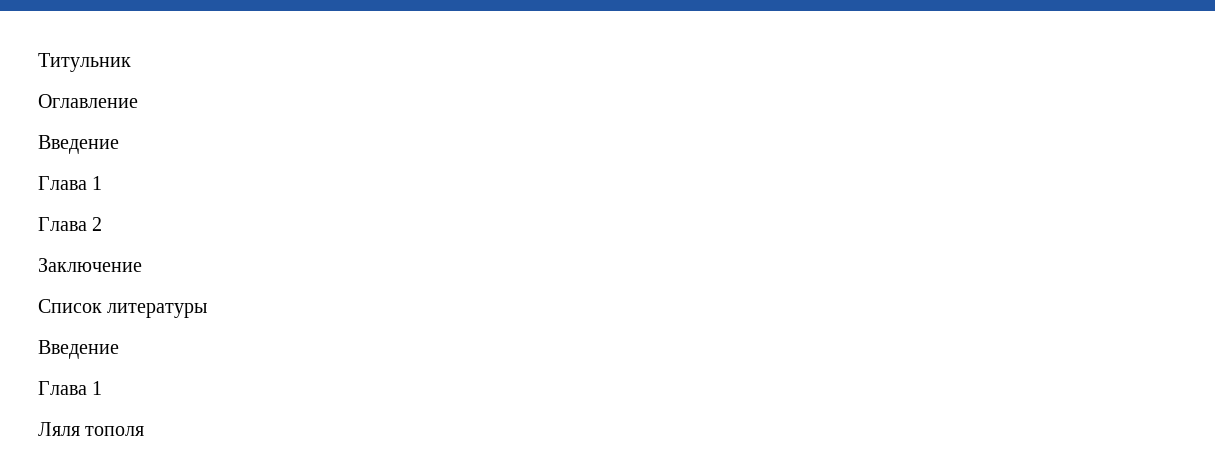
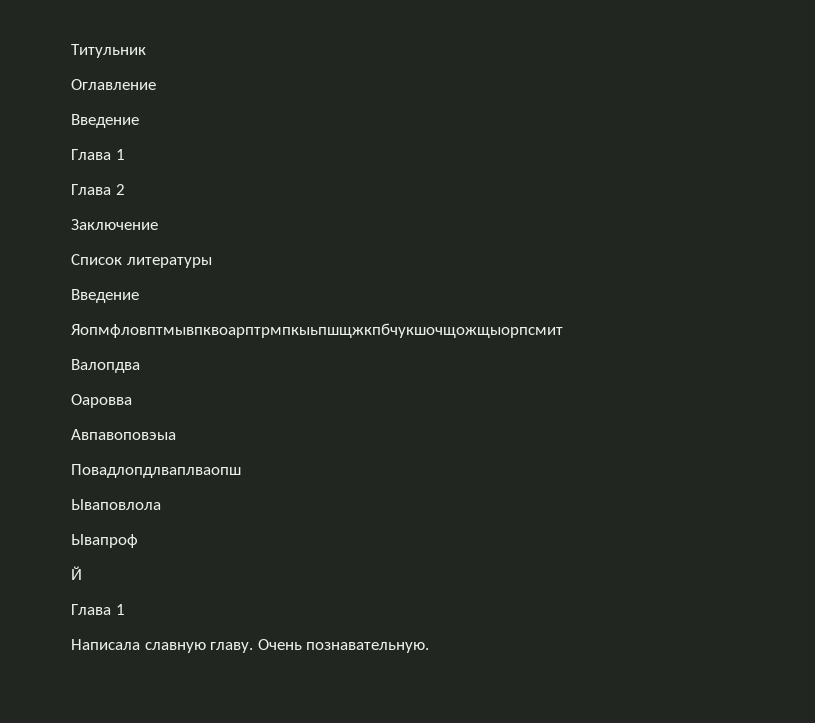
  Список литературы
  Введение
+ Яопмфловптмывпквоарптрмпкыьпшщжкпбчукшочщожщыорпсмит
+ Валопдва
+ Оаровва
+ Авпавоповэыа
+ Повадлопдлваплваопш
+ Ываповлола
+ Ывапроф
+ Й
  Глава 1
- Ляля тополя
+ Написала славную главу. Очень познавательную.

